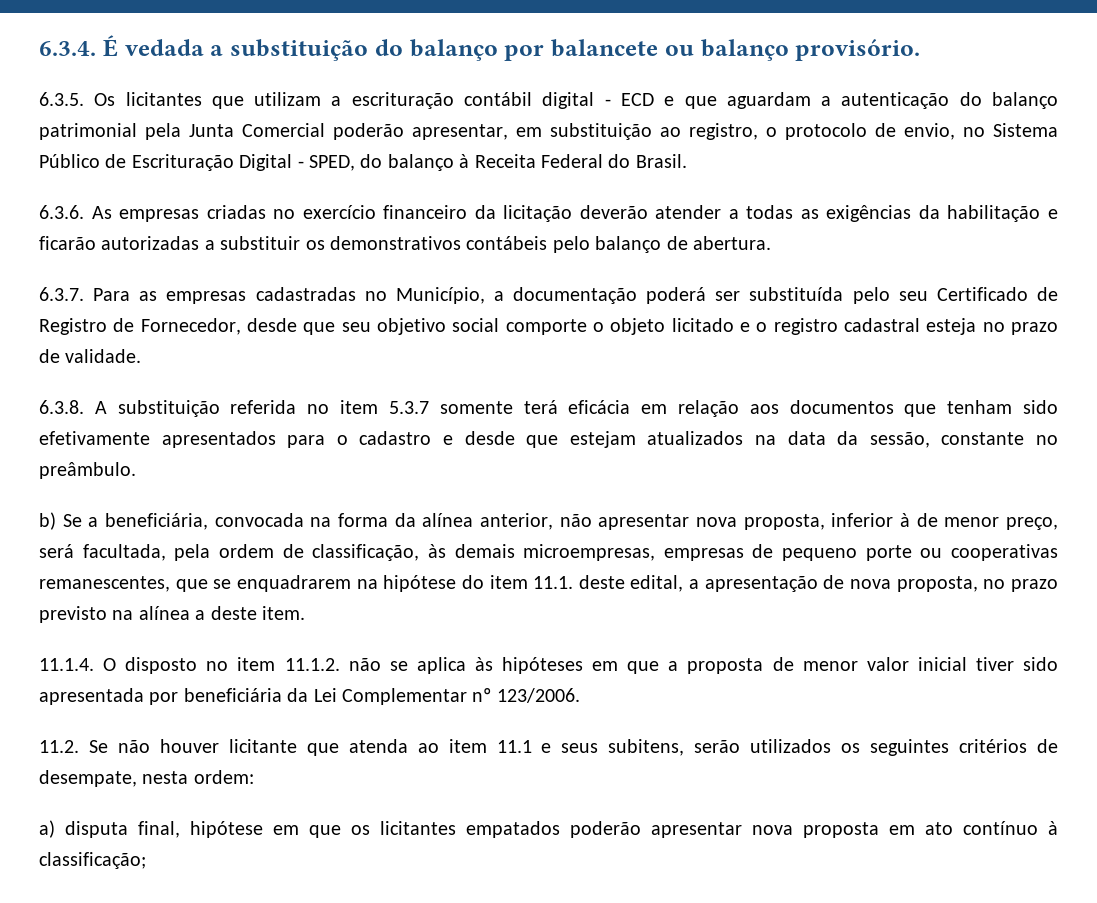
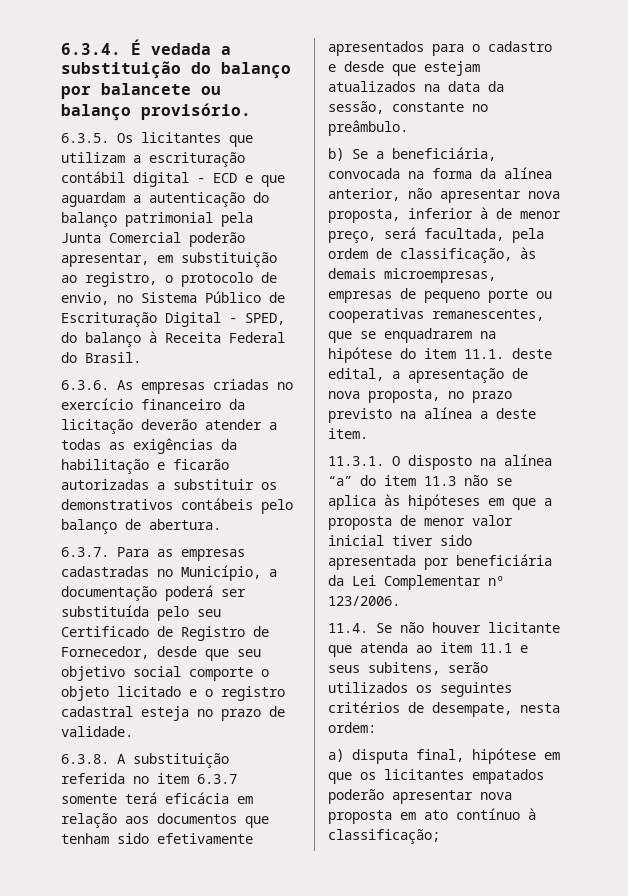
- 6.3.8. A substituição referida no item 5.3.7 somente terá eficácia em relação aos documentos que tenham sido efetivamente apresentados para o cadastro e desde que estejam atualizados na data da sessão, constante no preâmbulo.
+ 6.3.8. A substituição referida no item 6.3.7 somente terá eficácia em relação aos documentos que tenham sido efetivamente apresentados para o cadastro e desde que estejam atualizados na data da sessão, constante no preâmbulo.
- 11.1.4. O disposto no item 11.1.2. não se aplica às hipóteses em que a proposta de menor valor inicial tiver sido apresentada por beneficiária da Lei Complementar nº 123/2006.
+ 11.3.1. O disposto na alínea “a” do item 11.3 não se aplica às hipóteses em que a proposta de menor valor inicial tiver sido apresentada por beneficiária da Lei Complementar nº 123/2006.
- 11.2. Se não houver licitante que atenda ao item 11.1 e seus subitens, serão utilizados os seguintes critérios de desempate, nesta ordem:
+ 11.4. Se não houver licitante que atenda ao item 11.1 e seus subitens, serão utilizados os seguintes critérios de desempate, nesta ordem:

